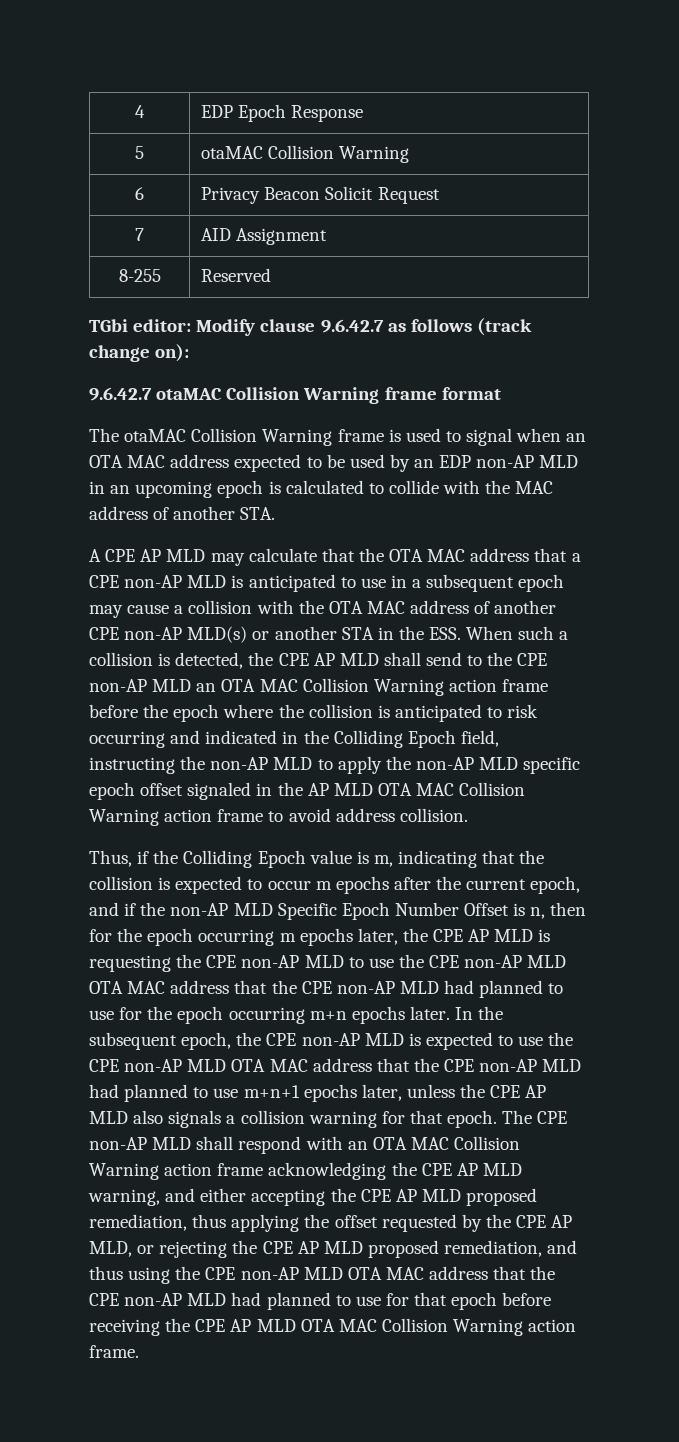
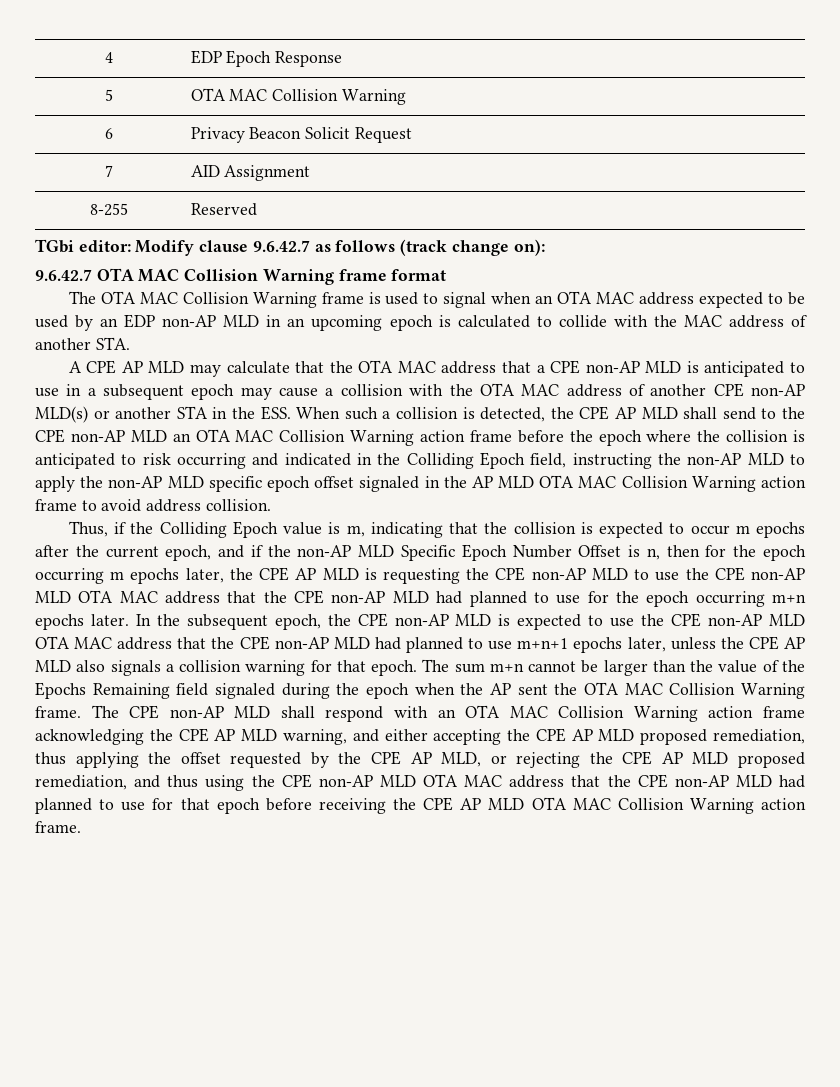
- 5 | otaMAC Collision Warning
+ 5 | OTA MAC Collision Warning
- 9.6.42.7 otaMAC Collision Warning frame format
+ 9.6.42.7 OTA MAC Collision Warning frame format
- The otaMAC Collision Warning frame is used to signal when an OTA MAC address expected to be used by an EDP non-AP MLD in an upcoming epoch is calculated to collide with the MAC address of another STA.
+ The OTA MAC Collision Warning frame is used to signal when an OTA MAC address expected to be used by an EDP non-AP MLD in an upcoming epoch is calculated to collide with the MAC address of another STA.
- The CPE non-AP MLD shall respond with an OTA MAC Collision Warning action frame acknowledging the CPE AP MLD warning, and either accepting the CPE AP MLD proposed remediation, thus applying the offset requested by the CPE AP MLD, or rejecting the CPE AP MLD proposed remediation, and thus using the CPE non-AP MLD OTA MAC address that the CPE non-AP MLD had planned to use for that epoch before receiving the CPE AP MLD OTA MAC Collision Warning action frame.
+ The sum m+n cannot be larger than the value of the Epochs Remaining field signaled during the epoch when the AP sent the OTA MAC Collision Warning frame. The CPE non-AP MLD shall respond with an OTA MAC Collision Warning action frame acknowledging the CPE AP MLD warning, and either accepting the CPE AP MLD proposed remediation, thus applying the offset requested by the CPE AP MLD, or rejecting the CPE AP MLD proposed remediation, and thus using the CPE non-AP MLD OTA MAC address that the CPE non-AP MLD had planned to use for that epoch before receiving the CPE AP MLD OTA MAC Collision Warning action frame.

